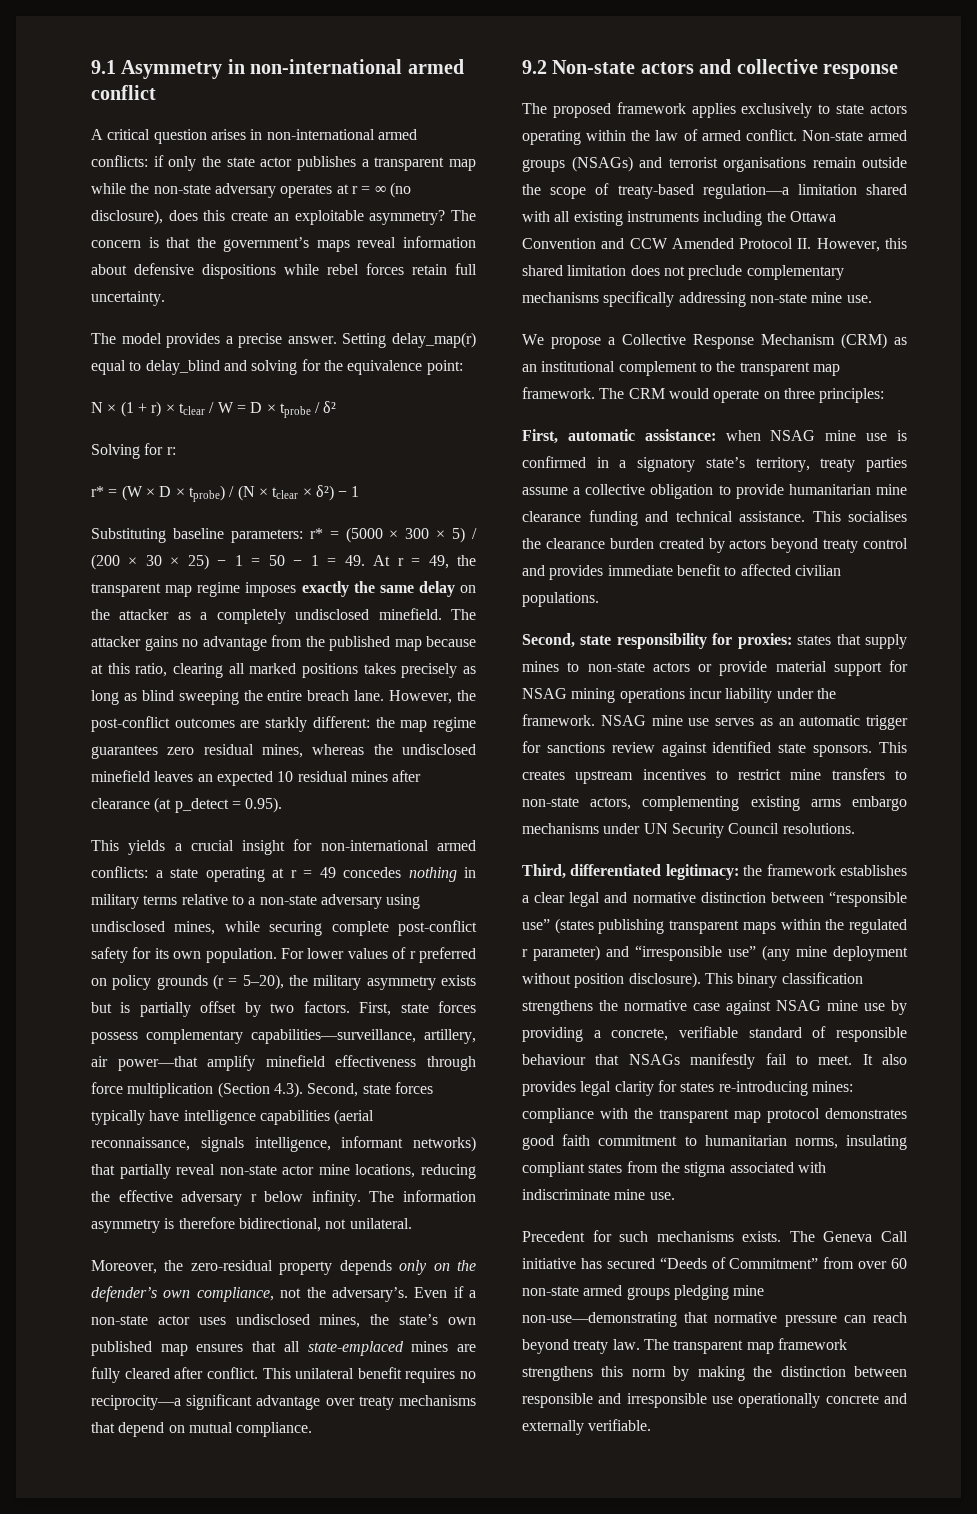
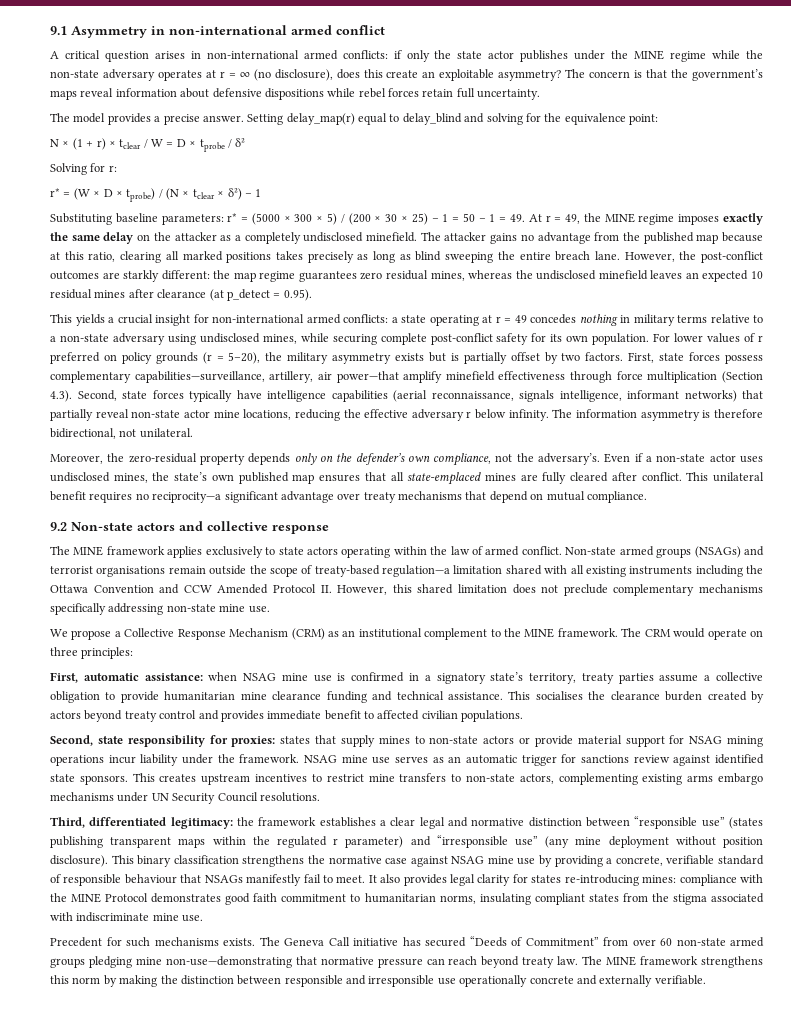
- A critical question arises in non-international armed conflicts: if only the state actor publishes a transparent map while the non-state adversary operates at r = ∞ (no disclosure), does this create an exploitable asymmetry?
+ A critical question arises in non-international armed conflicts: if only the state actor publishes under the MINE regime while the non-state adversary operates at r = ∞ (no disclosure), does this create an exploitable asymmetry?
- Substituting baseline parameters: r* = (5000 × 300 × 5) / (200 × 30 × 25) − 1 = 50 − 1 = 49. At r = 49, the transparent map regime imposes exactly the same delay on the attacker as a completely undisclosed minefield.
+ Substituting baseline parameters: r* = (5000 × 300 × 5) / (200 × 30 × 25) − 1 = 50 − 1 = 49. At r = 49, the MINE regime imposes exactly the same delay on the attacker as a completely undisclosed minefield.
- The proposed framework applies exclusively to state actors operating within the law of armed conflict.
+ The MINE framework applies exclusively to state actors operating within the law of armed conflict.
- We propose a Collective Response Mechanism (CRM) as an institutional complement to the transparent map framework.
+ We propose a Collective Response Mechanism (CRM) as an institutional complement to the MINE framework.
- It also provides legal clarity for states re-introducing mines: compliance with the transparent map protocol demonstrates good faith commitment to humanitarian norms, insulating compliant states from the stigma associated with indiscriminate mine use.
+ It also provides legal clarity for states re-introducing mines: compliance with the MINE Protocol demonstrates good faith commitment to humanitarian norms, insulating compliant states from the stigma associated with indiscriminate mine use.
- The transparent map framework strengthens this norm by making the distinction between responsible and irresponsible use operationally concrete and externally verifiable.
+ The MINE framework strengthens this norm by making the distinction between responsible and irresponsible use operationally concrete and externally verifiable.

